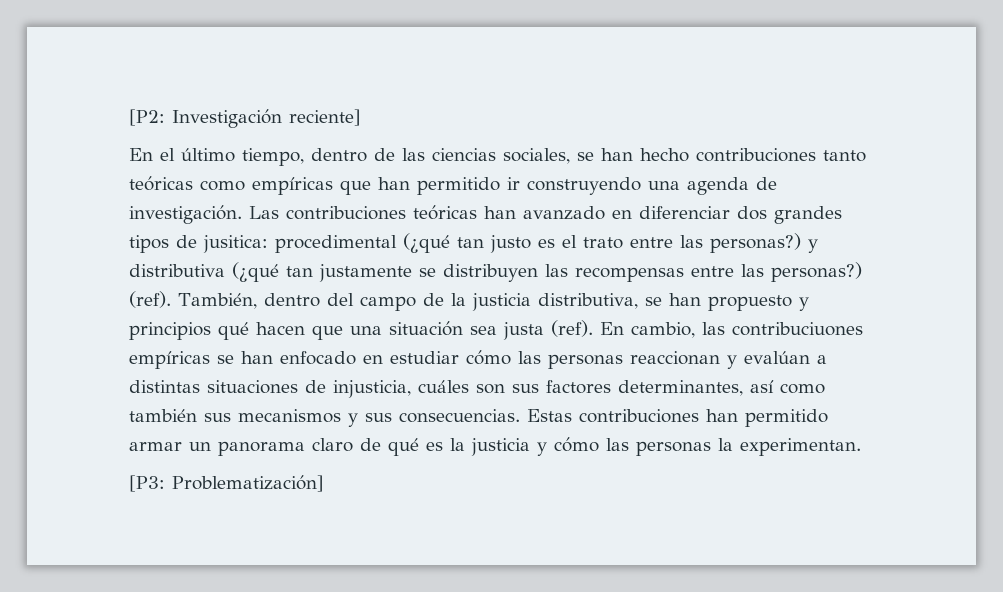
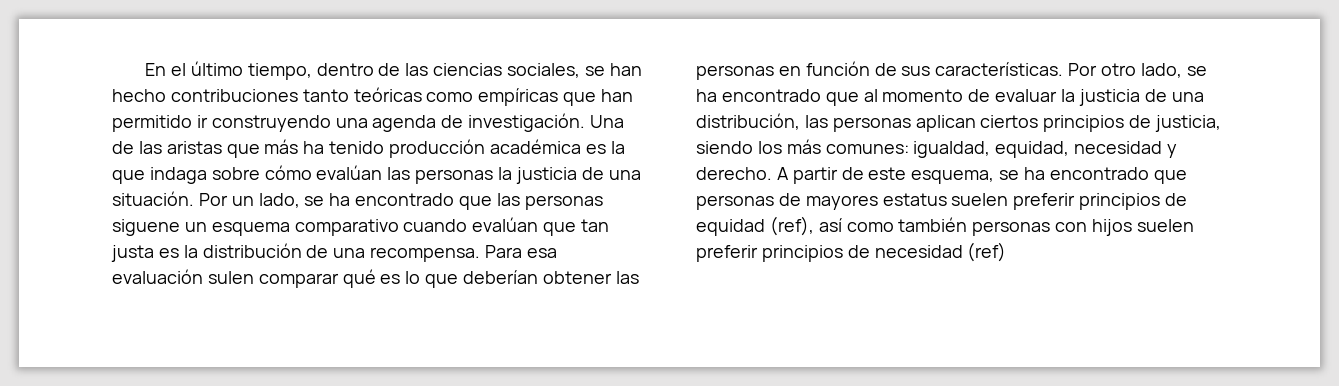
- [P2: Investigación reciente]
- Las contribuciones teóricas han avanzado en diferenciar dos grandes tipos de jusitica: procedimental (¿qué tan justo es el trato entre las personas?) y distributiva (¿qué tan justamente se distribuyen las recompensas entre las personas?) (ref). También, dentro del campo de la justicia distributiva, se han propuesto y principios qué hacen que una situación sea justa (ref). En cambio, las contribuciuones empíricas se han enfocado en estudiar cómo las personas reaccionan y evalúan a distintas situaciones de injusticia, cuáles son sus factores determinantes, así como también sus mecanismos y sus consecuencias. Estas contribuciones han permitido armar un panorama claro de qué es la justicia y cómo las personas la experimentan.
- [P3: Problematización]
+ Una de las aristas que más ha tenido producción académica es la que indaga sobre cómo evalúan las personas la justicia de una situación. Por un lado, se ha encontrado que las personas siguene un esquema comparativo cuando evalúan que tan justa es la distribución de una recompensa. Para esa evaluación sulen comparar qué es lo que deberían obtener las personas en función de sus características. Por otro lado, se ha encontrado que al momento de evaluar la justicia de una distribución, las personas aplican ciertos principios de justicia, siendo los más comunes: igualdad, equidad, necesidad y derecho. A partir de este esquema, se ha encontrado que personas de mayores estatus suelen preferir principios de equidad (ref), así como también personas con hijos suelen preferir principios de necesidad (ref)

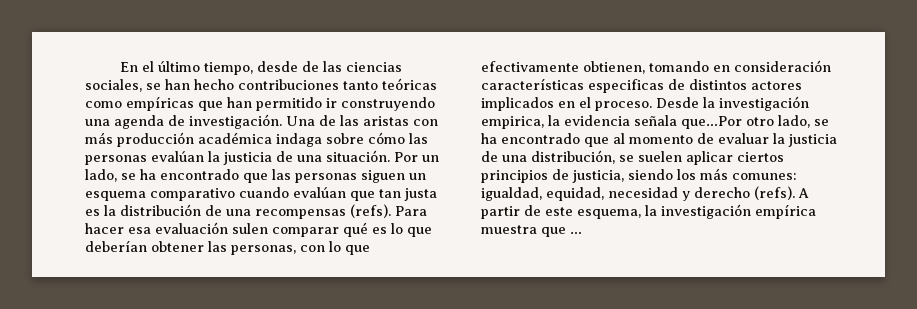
- En el último tiempo, dentro de las ciencias sociales, se han hecho contribuciones tanto teóricas como empíricas que han permitido ir construyendo una agenda de investigación.
+ En el último tiempo, desde de las ciencias sociales, se han hecho contribuciones tanto teóricas como empíricas que han permitido ir construyendo una agenda de investigación.
- Una de las aristas que más ha tenido producción académica es la que indaga sobre cómo evalúan las personas la justicia de una situación.
+ Una de las aristas con más producción académica indaga sobre cómo las personas evalúan la justicia de una situación.
- Por un lado, se ha encontrado que las personas siguene un esquema comparativo cuando evalúan que tan justa es la distribución de una recompensa. Para esa evaluación sulen comparar qué es lo que deberían obtener las personas en función de sus características. Por otro lado, se ha encontrado que al momento de evaluar la justicia de una distribución, las personas aplican ciertos principios de justicia, siendo los más comunes: igualdad, equidad, necesidad y derecho.
+ Por un lado, se ha encontrado que las personas siguen un esquema comparativo cuando evalúan que tan justa es la distribución de una recompensas (refs). Para hacer esa evaluación sulen comparar qué es lo que deberían obtener las personas, con lo que efectivamente obtienen, tomando en consideración características especificas de distintos actores implicados en el proceso. Desde la investigación empirica, la evidencia señala que…Por otro lado, se ha encontrado que al momento de evaluar la justicia de una distribución, se suelen aplicar ciertos principios de justicia, siendo los más comunes: igualdad, equidad, necesidad y derecho (refs).
- A partir de este esquema, se ha encontrado que personas de mayores estatus suelen preferir principios de equidad (ref), así como también personas con hijos suelen preferir principios de necesidad (ref)
+ A partir de este esquema, la investigación empírica muestra que …

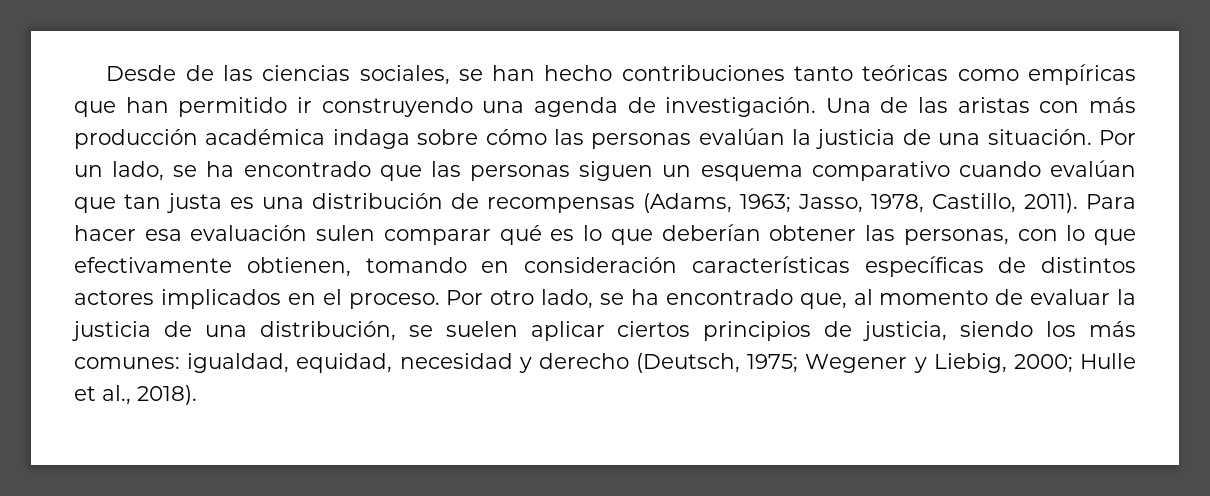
- En el último tiempo, desde de las ciencias sociales, se han hecho contribuciones tanto teóricas como empíricas que han permitido ir construyendo una agenda de investigación.
+ Desde de las ciencias sociales, se han hecho contribuciones tanto teóricas como empíricas que han permitido ir construyendo una agenda de investigación.
- Por un lado, se ha encontrado que las personas siguen un esquema comparativo cuando evalúan que tan justa es la distribución de una recompensas (refs).
+ Por un lado, se ha encontrado que las personas siguen un esquema comparativo cuando evalúan que tan justa es una distribución de recompensas (Adams, 1963; Jasso, 1978, Castillo, 2011).
- Para hacer esa evaluación sulen comparar qué es lo que deberían obtener las personas, con lo que efectivamente obtienen, tomando en consideración características especificas de distintos actores implicados en el proceso.
+ Para hacer esa evaluación sulen comparar qué es lo que deberían obtener las personas, con lo que efectivamente obtienen, tomando en consideración características específicas de distintos actores implicados en el proceso.
- Desde la investigación empirica, la evidencia señala que…Por otro lado, se ha encontrado que al momento de evaluar la justicia de una distribución, se suelen aplicar ciertos principios de justicia, siendo los más comunes: igualdad, equidad, necesidad y derecho (refs). A partir de este esquema, la investigación empírica muestra que …
+ Por otro lado, se ha encontrado que, al momento de evaluar la justicia de una distribución, se suelen aplicar ciertos principios de justicia, siendo los más comunes: igualdad, equidad, necesidad y derecho (Deutsch, 1975; Wegener y Liebig, 2000; Hulle et al., 2018).

